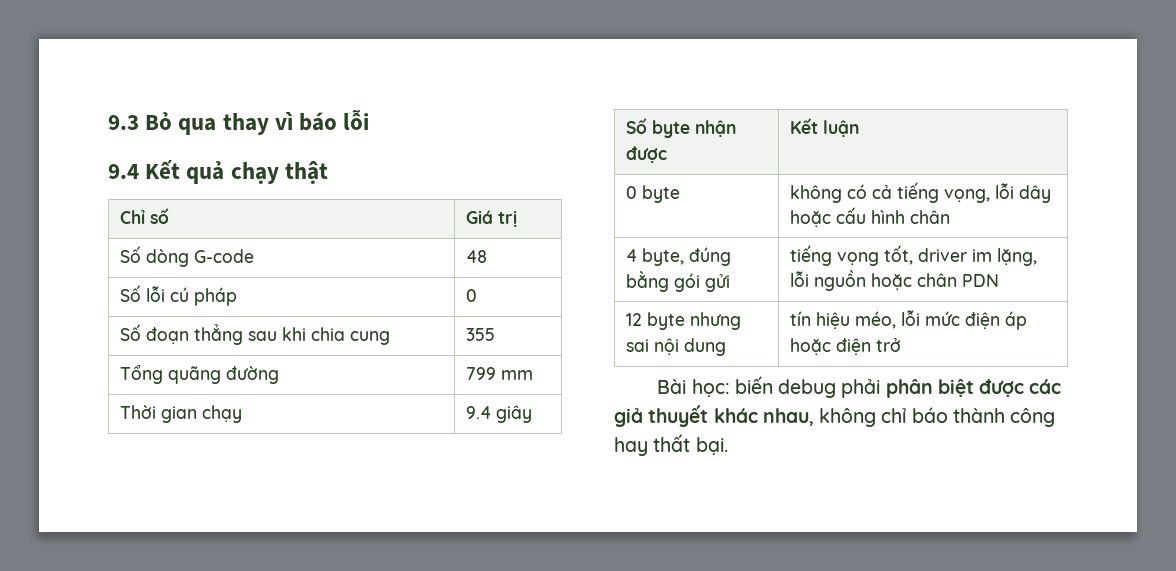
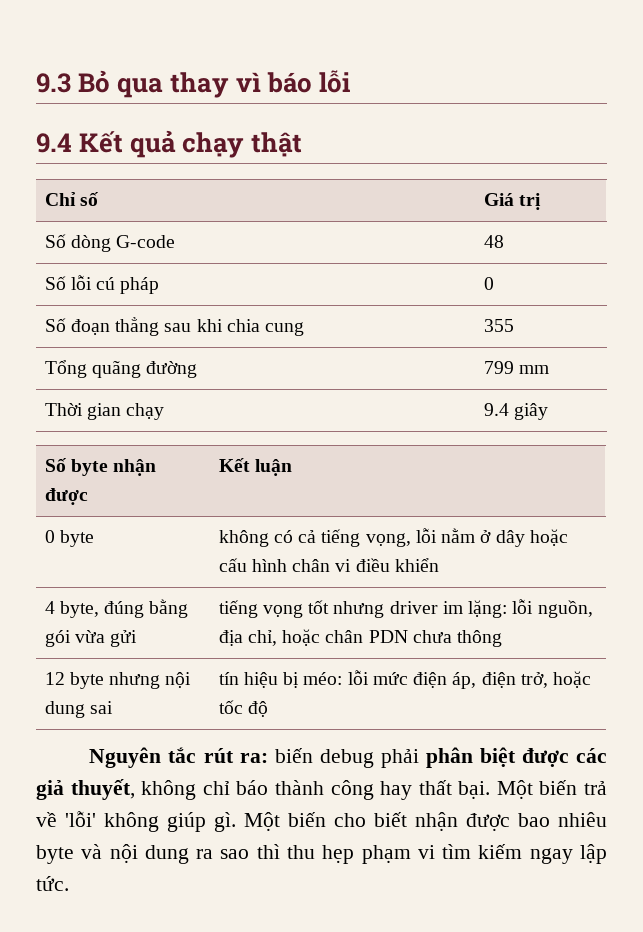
- 0 byte | không có cả tiếng vọng, lỗi dây hoặc cấu hình chân
+ 0 byte | không có cả tiếng vọng, lỗi nằm ở dây hoặc cấu hình chân vi điều khiển
- 4 byte, đúng bằng gói gửi | tiếng vọng tốt, driver im lặng, lỗi nguồn hoặc chân PDN
+ 4 byte, đúng bằng gói vừa gửi | tiếng vọng tốt nhưng driver im lặng: lỗi nguồn, địa chỉ, hoặc chân PDN chưa thông
- 12 byte nhưng sai nội dung | tín hiệu méo, lỗi mức điện áp hoặc điện trở
- Bài học: biến debug phải phân biệt được các giả thuyết khác nhau, không chỉ báo thành công hay thất bại.
+ 12 byte nhưng nội dung sai | tín hiệu bị méo: lỗi mức điện áp, điện trở, hoặc tốc độ
+ Nguyên tắc rút ra: biến debug phải phân biệt được các giả thuyết, không chỉ báo thành công hay thất bại.
+ Một biến trả về 'lỗi' không giúp gì. Một biến cho biết nhận được bao nhiêu byte và nội dung ra sao thì thu hẹp phạm vi tìm kiếm ngay lập tức.

